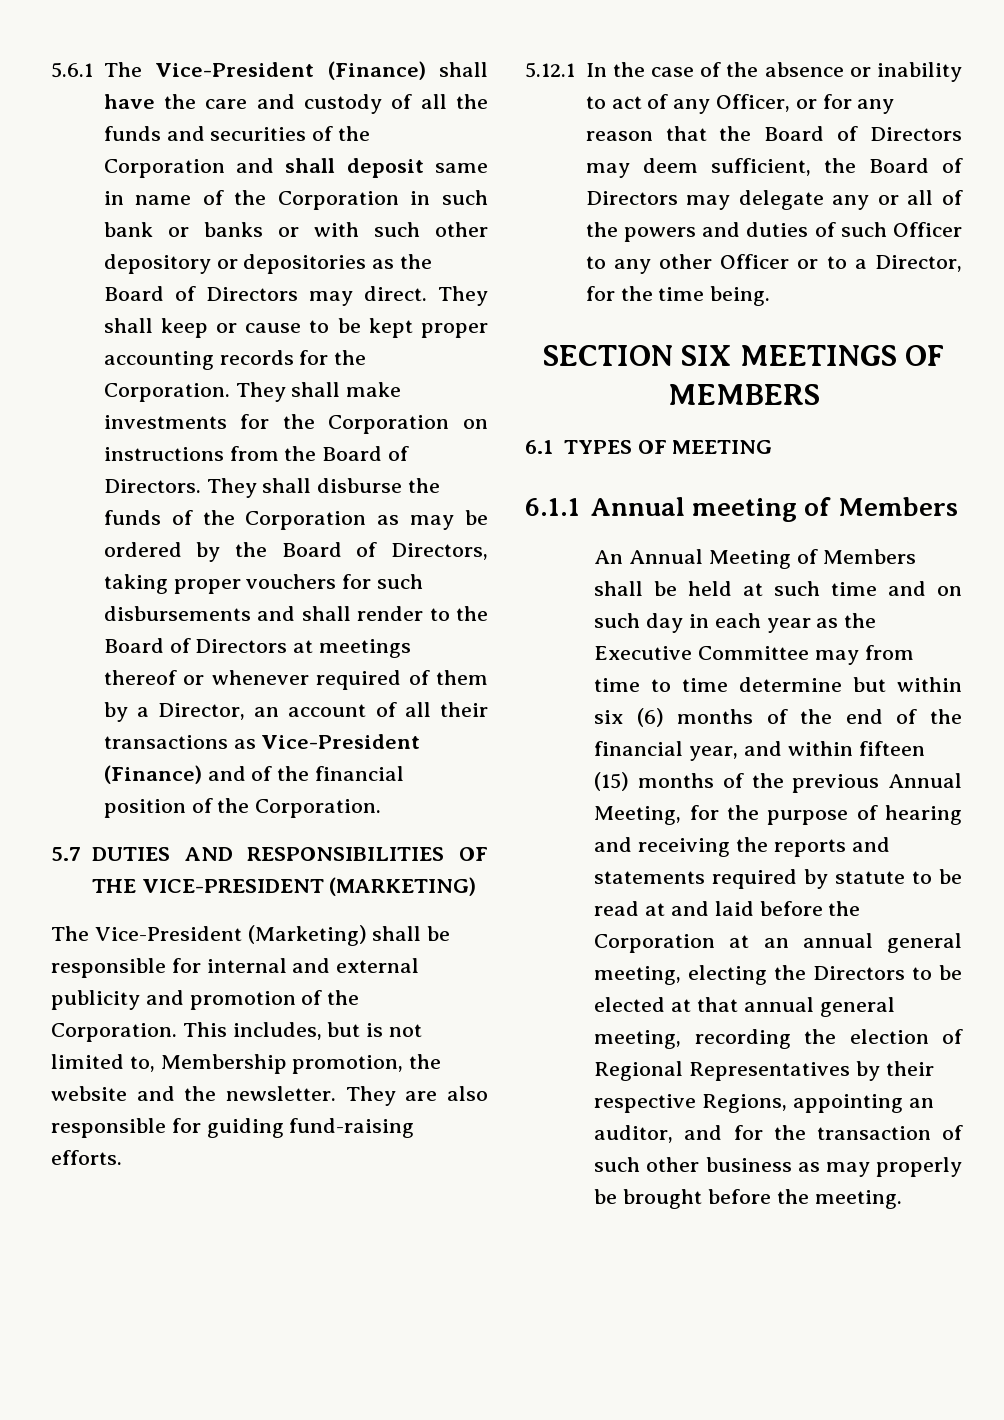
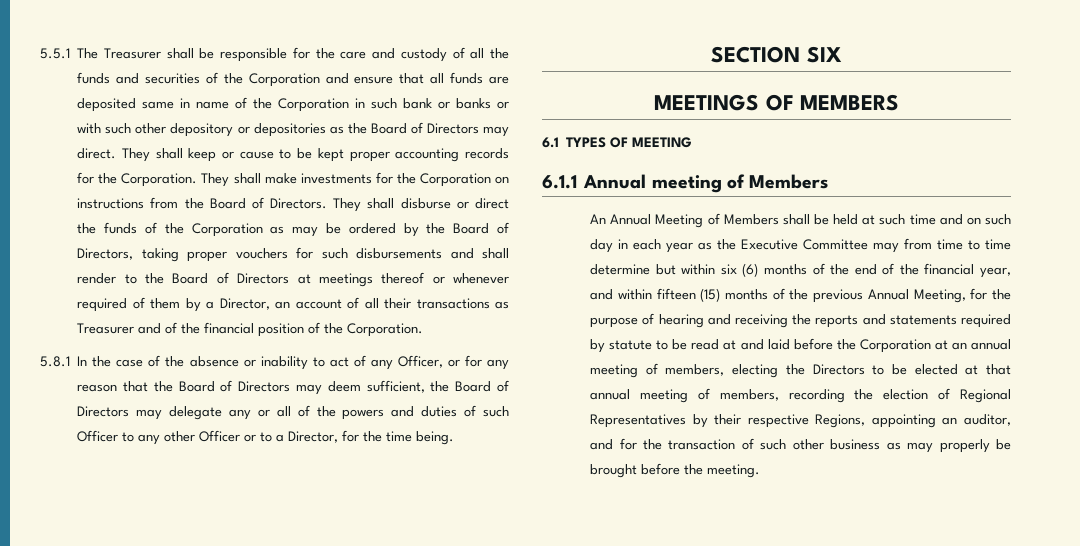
- 5.6.1 The Vice-President (Finance) shall have the care and custody of all the funds and securities of the Corporation and shall deposit same in name of the Corporation in such bank or banks or with such other depository or depositories as the Board of Directors may direct.
+ 5.5.1 The Treasurer shall be responsible for the care and custody of all the funds and securities of the Corporation and ensure that all funds are deposited same in name of the Corporation in such bank or banks or with such other depository or depositories as the Board of Directors may direct.
- They shall disburse the funds of the Corporation as may be ordered by the Board of Directors, taking proper vouchers for such disbursements and shall render to the Board of Directors at meetings thereof or whenever required of them by a Director, an account of all their transactions as Vice-President (Finance) and of the financial position of the Corporation.
+ They shall disburse or direct the funds of the Corporation as may be ordered by the Board of Directors, taking proper vouchers for such disbursements and shall render to the Board of Directors at meetings thereof or whenever required of them by a Director, an account of all their transactions as Treasurer and of the financial position of the Corporation.
- 5.7 DUTIES AND RESPONSIBILITIES OF THE VICE-PRESIDENT (MARKETING)
- The Vice-President (Marketing) shall be responsible for internal and external publicity and promotion of the Corporation. This includes, but is not limited to, Membership promotion, the website and the newsletter. They are also responsible for guiding fund-raising efforts.
- 5.12.1 In the case of the absence or inability to act of any Officer, or for any reason that the Board of Directors may deem sufficient, the Board of Directors may delegate any or all of the powers and duties of such Officer to any other Officer or to a Director, for the time being.
+ 5.8.1 In the case of the absence or inability to act of any Officer, or for any reason that the Board of Directors may deem sufficient, the Board of Directors may delegate any or all of the powers and duties of such Officer to any other Officer or to a Director, for the time being.
- SECTION SIX MEETINGS OF MEMBERS
+ SECTION SIX
+ MEETINGS OF MEMBERS
- An Annual Meeting of Members shall be held at such time and on such day in each year as the Executive Committee may from time to time determine but within six (6) months of the end of the financial year, and within fifteen (15) months of the previous Annual Meeting, for the purpose of hearing and receiving the reports and statements required by statute to be read at and laid before the Corporation at an annual general meeting, electing the Directors to be elected at that annual general meeting, recording the election of Regional Representatives by their respective Regions, appointing an auditor, and for the transaction of such other business as may properly be brought before the meeting.
+ An Annual Meeting of Members shall be held at such time and on such day in each year as the Executive Committee may from time to time determine but within six (6) months of the end of the financial year, and within fifteen (15) months of the previous Annual Meeting, for the purpose of hearing and receiving the reports and statements required by statute to be read at and laid before the Corporation at an annual meeting of members, electing the Directors to be elected at that annual meeting of members, recording the election of Regional Representatives by their respective Regions, appointing an auditor, and for the transaction of such other business as may properly be brought before the meeting.

